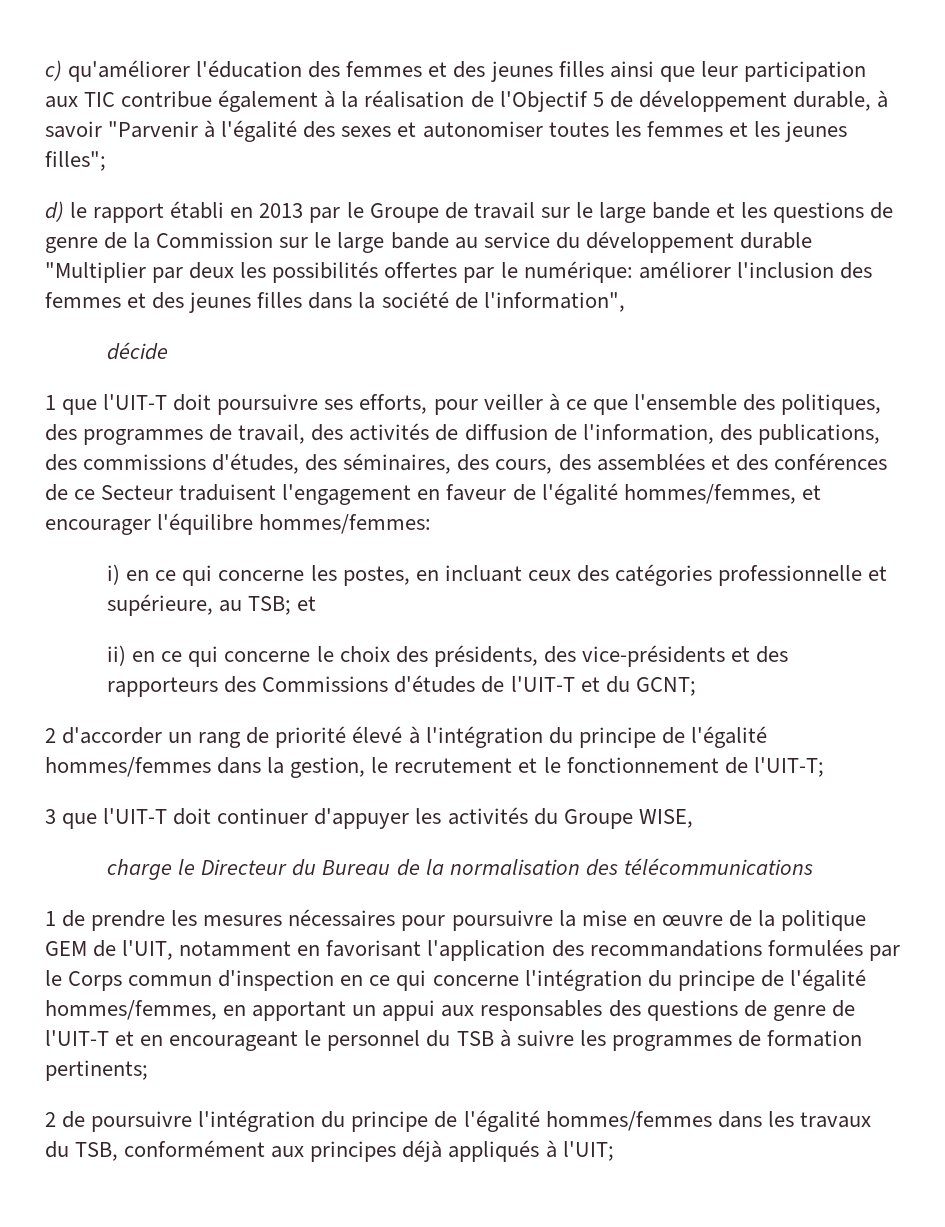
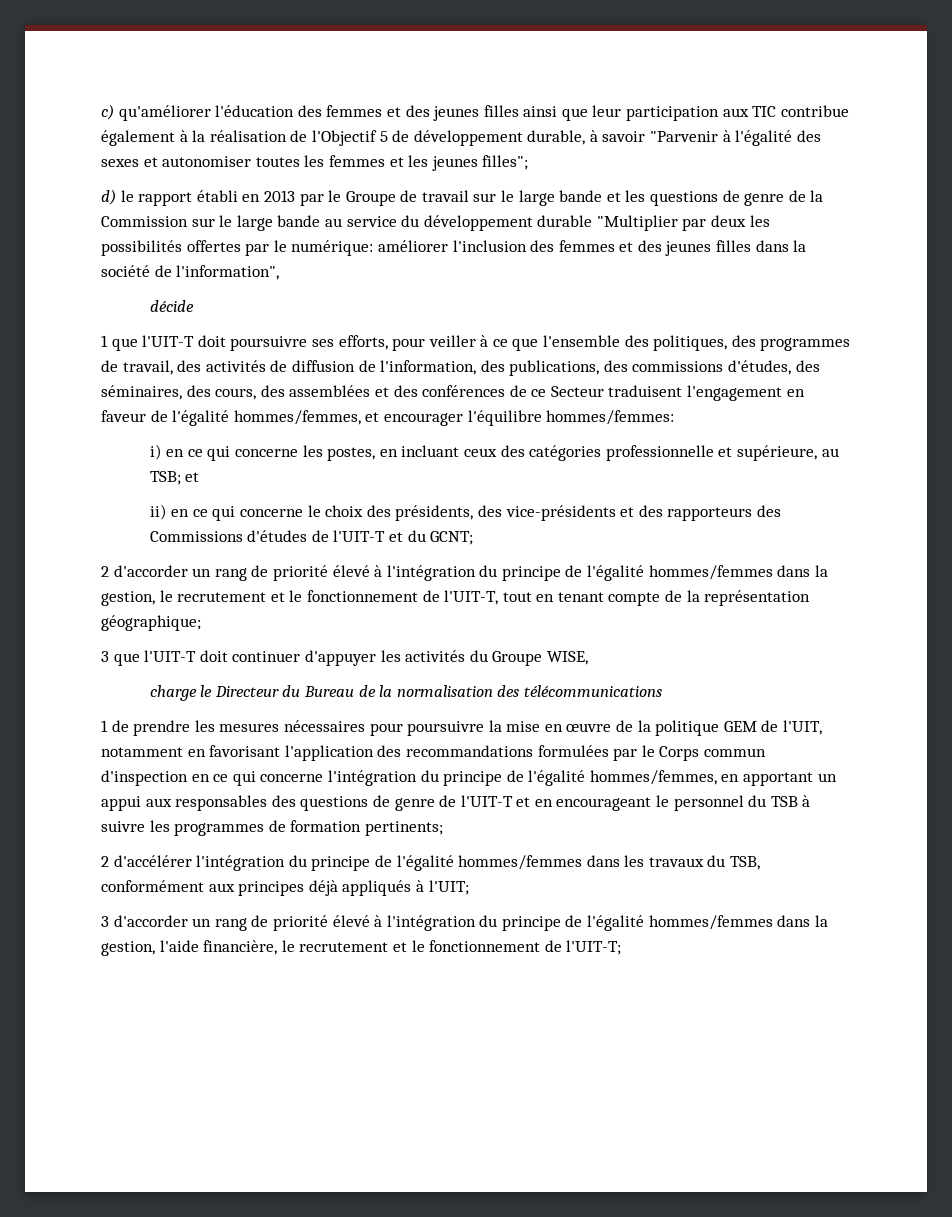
- 2 d'accorder un rang de priorité élevé à l'intégration du principe de l'égalité hommes/femmes dans la gestion, le recrutement et le fonctionnement de l'UIT-T;
+ 2 d'accorder un rang de priorité élevé à l'intégration du principe de l'égalité hommes/femmes dans la gestion, le recrutement et le fonctionnement de l'UIT-T, tout en tenant compte de la représentation géographique;
- 2 de poursuivre l'intégration du principe de l'égalité hommes/femmes dans les travaux du TSB, conformément aux principes déjà appliqués à l'UIT;
+ 2 d'accélérer l'intégration du principe de l'égalité hommes/femmes dans les travaux du TSB, conformément aux principes déjà appliqués à l'UIT;
+ 3 d'accorder un rang de priorité élevé à l'intégration du principe de l'égalité hommes/femmes dans la gestion, l'aide financière, le recrutement et le fonctionnement de l'UIT-T;

